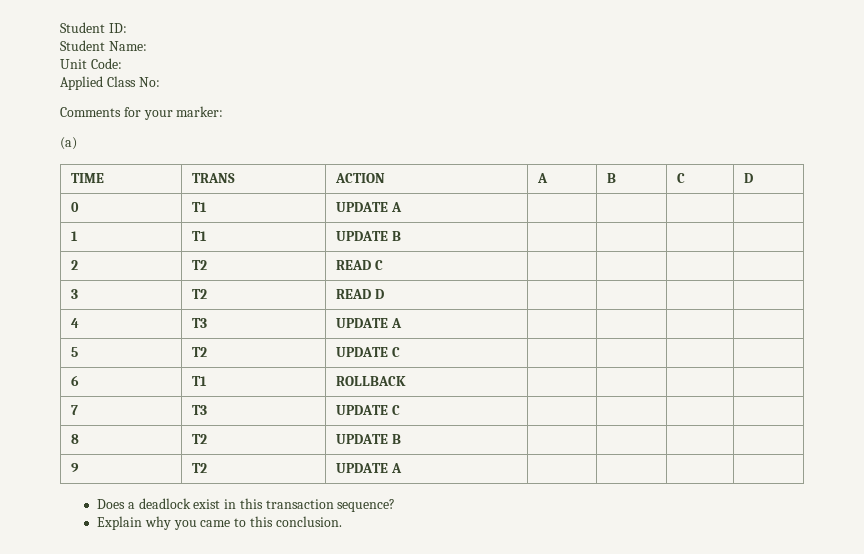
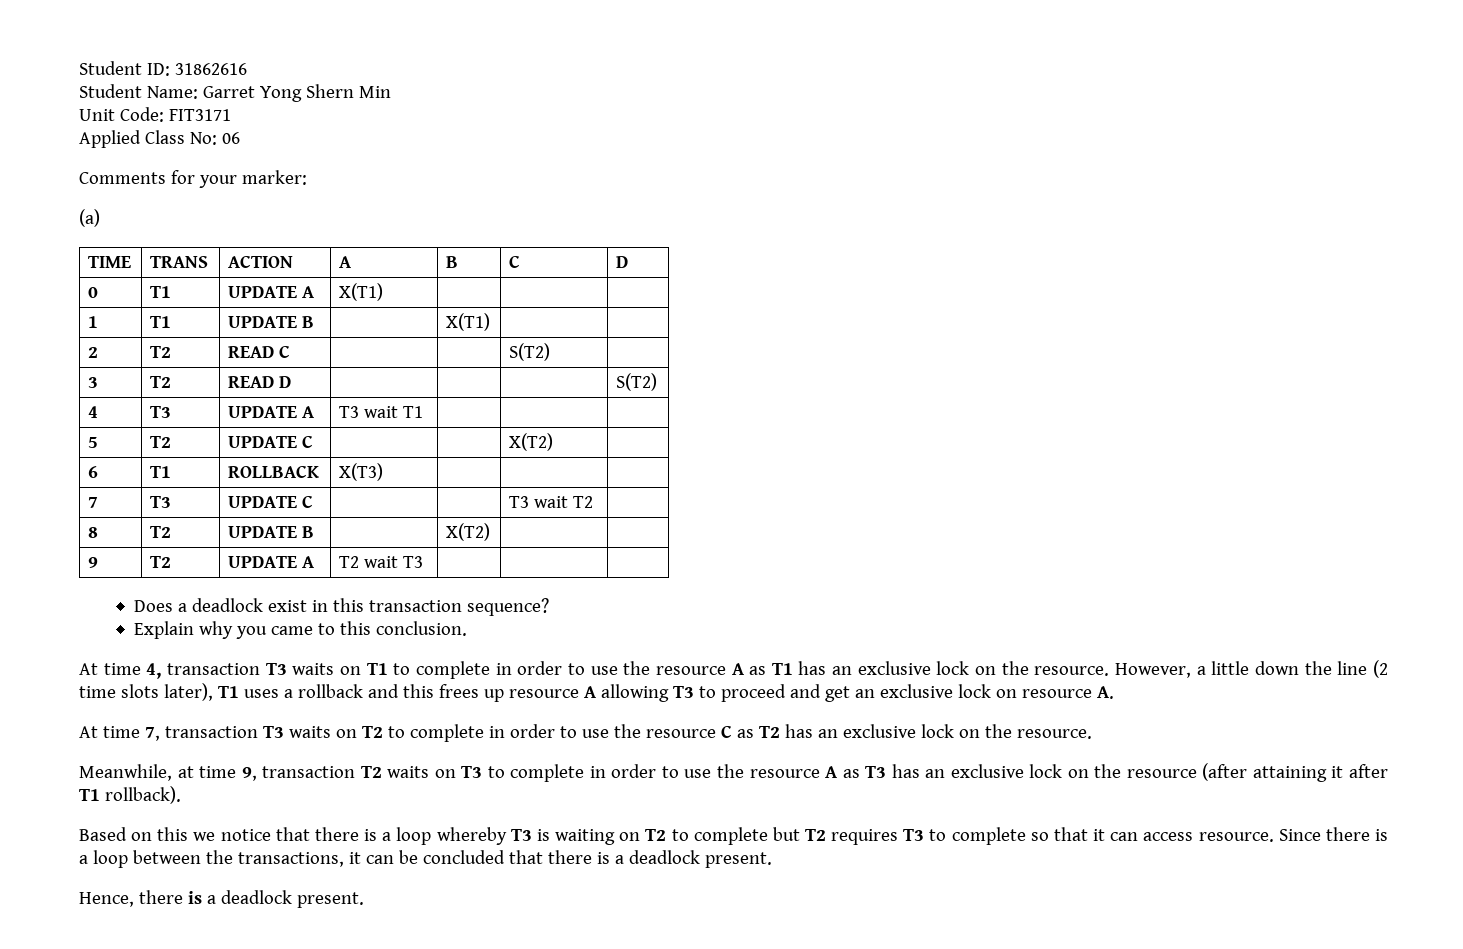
- Student ID:
+ Student ID: 31862616
- Student Name:
+ Student Name: Garret Yong Shern Min
- Unit Code:
+ Unit Code: FIT3171
- Applied Class No:
+ Applied Class No: 06
- 0 | T1 | UPDATE A | | | |
+ 0 | T1 | UPDATE A | X(T1) | | |
- 1 | T1 | UPDATE B | | | |
+ 1 | T1 | UPDATE B | | X(T1) | |
- 2 | T2 | READ C | | | |
+ 2 | T2 | READ C | | | S(T2) |
- 3 | T2 | READ D | | | |
+ 3 | T2 | READ D | | | | S(T2)
- 4 | T3 | UPDATE A | | | |
+ 4 | T3 | UPDATE A | T3 wait T1 | | |
- 5 | T2 | UPDATE C | | | |
+ 5 | T2 | UPDATE C | | | X(T2) |
- 6 | T1 | ROLLBACK | | | |
+ 6 | T1 | ROLLBACK | X(T3) | | |
- 7 | T3 | UPDATE C | | | |
+ 7 | T3 | UPDATE C | | | T3 wait T2 |
- 8 | T2 | UPDATE B | | | |
+ 8 | T2 | UPDATE B | | X(T2) | |
- 9 | T2 | UPDATE A | | | |
+ 9 | T2 | UPDATE A | T2 wait T3 | | |
+ At time 4, transaction T3 waits on T1 to complete in order to use the resource A as T1 has an exclusive lock on the resource. However, a little down the line (2 time slots later), T1 uses a rollback and this frees up resource A allowing T3 to proceed and get an exclusive lock on resource A.
+ At time 7, transaction T3 waits on T2 to complete in order to use the resource C as T2 has an exclusive lock on the resource.
+ Meanwhile, at time 9, transaction T2 waits on T3 to complete in order to use the resource A as T3 has an exclusive lock on the resource (after attaining it after T1 rollback).
+ Based on this we notice that there is a loop whereby T3 is waiting on T2 to complete but T2 requires T3 to complete so that it can access resource. Since there is a loop between the transactions, it can be concluded that there is a deadlock present.
+ Hence, there is a deadlock present.

